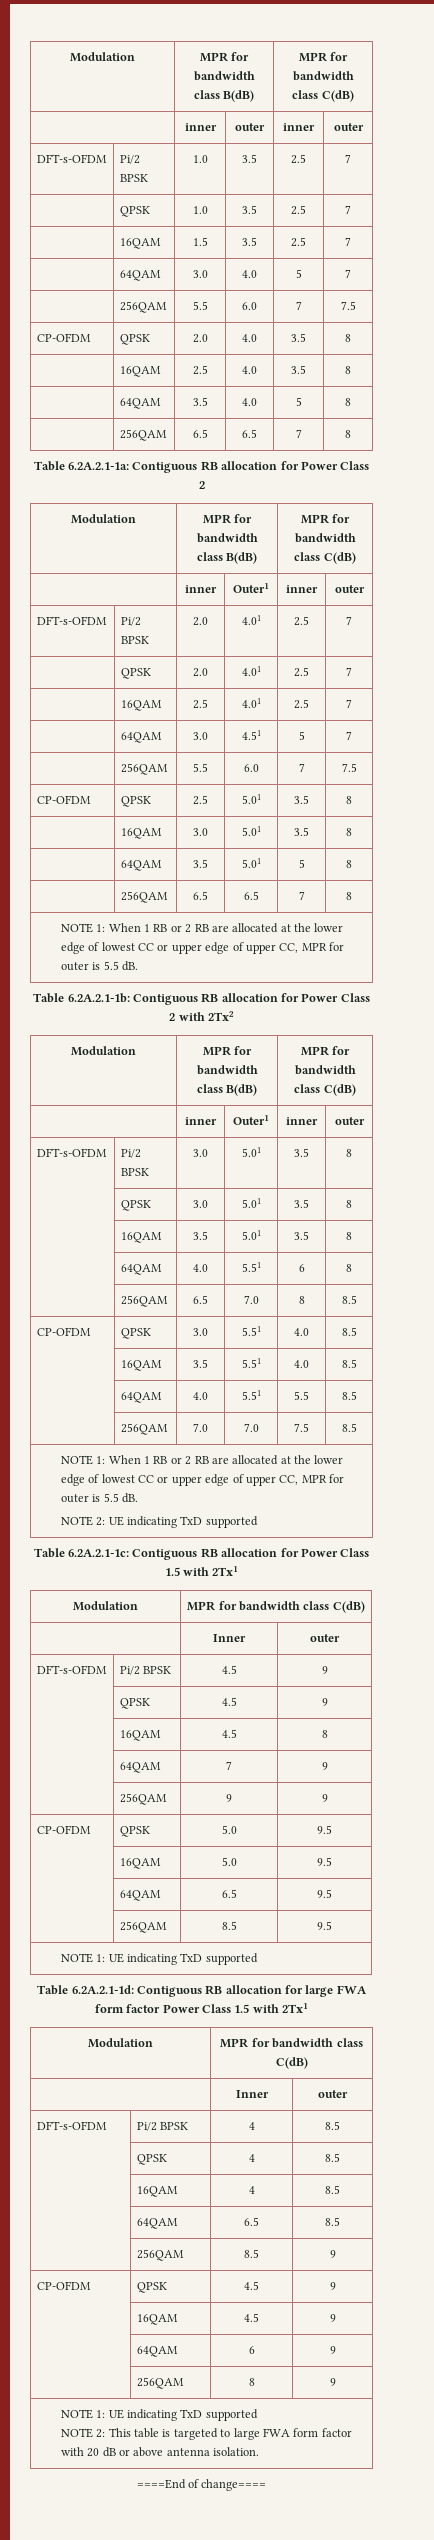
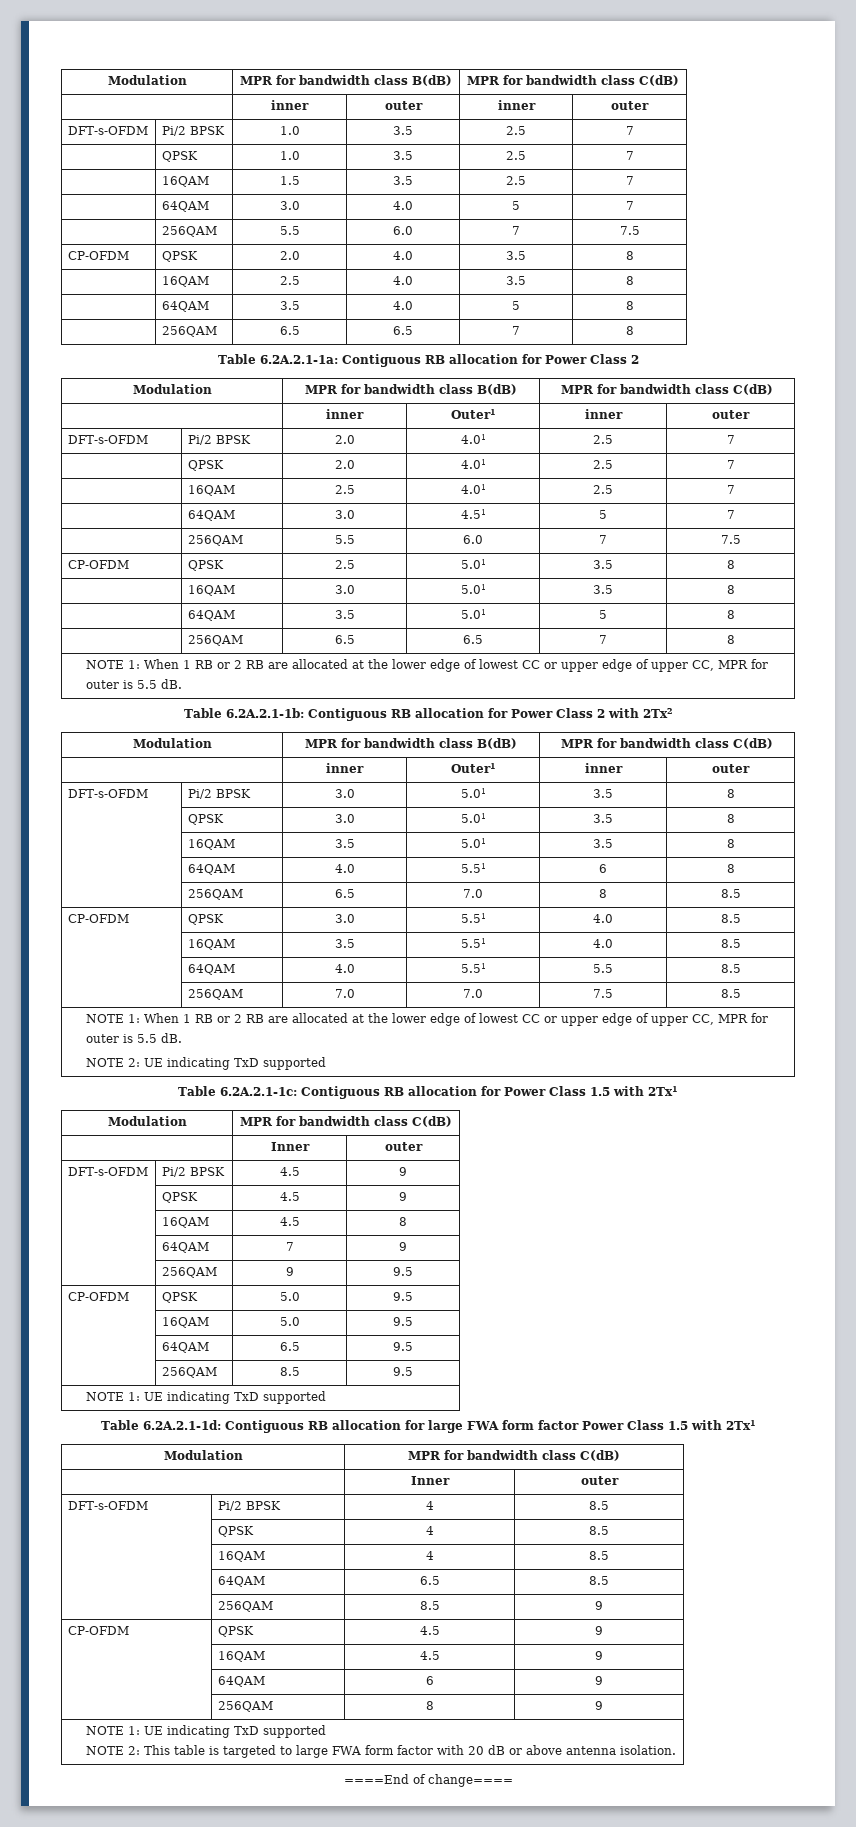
- | 256QAM | 9 | 9
+ | 256QAM | 9 | 9.5

